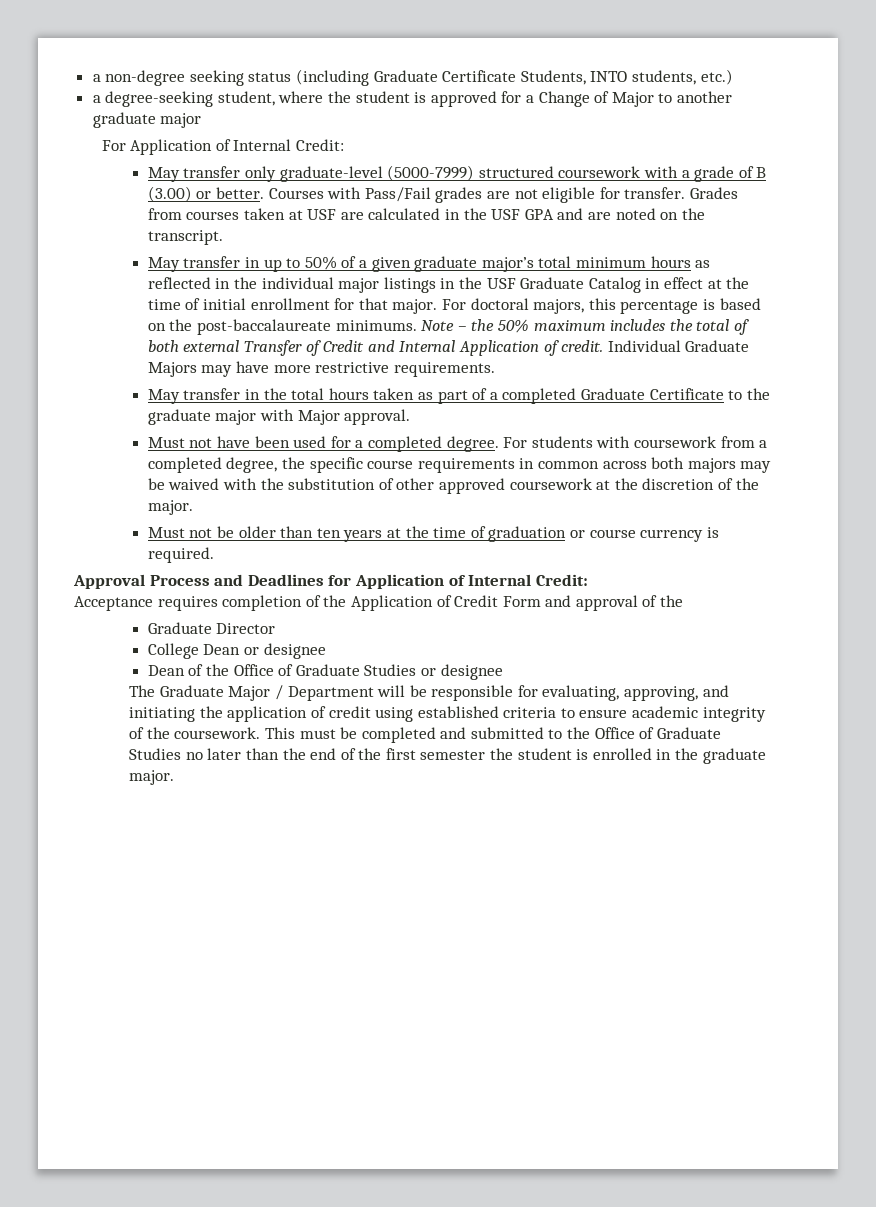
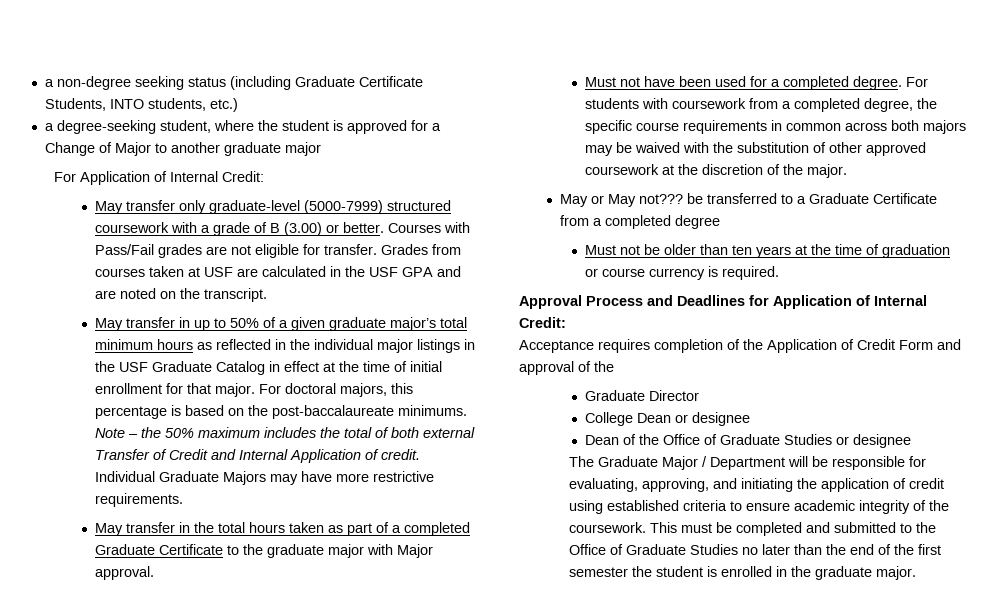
+ May or May not??? be transferred to a Graduate Certificate from a completed degree

